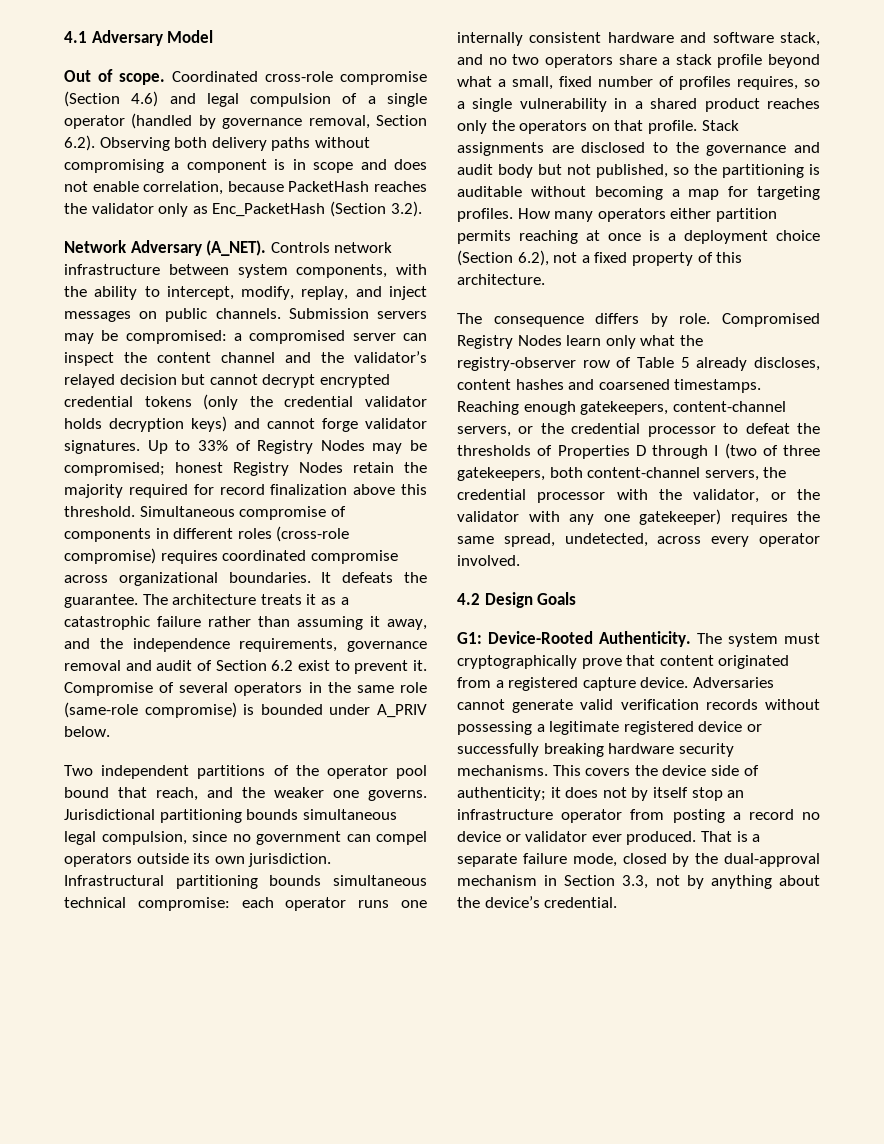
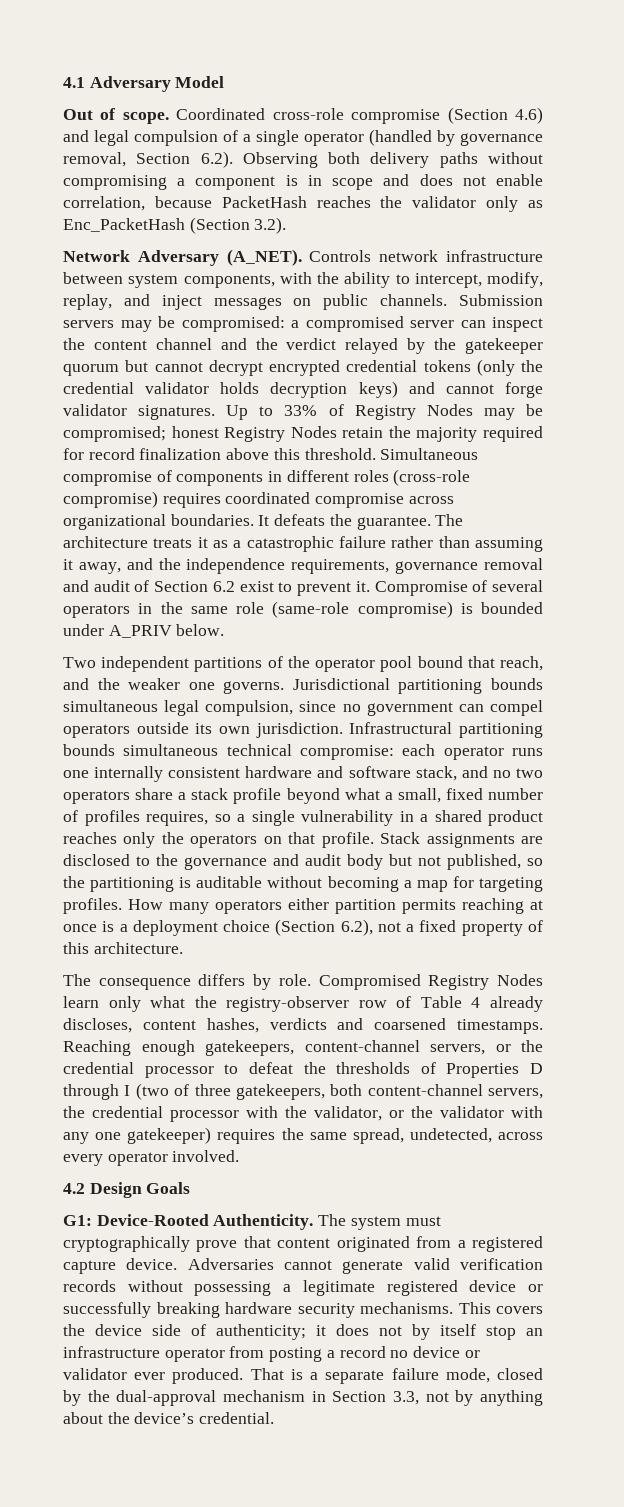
- Submission servers may be compromised: a compromised server can inspect the content channel and the validator’s relayed decision but cannot decrypt encrypted credential tokens (only the credential validator holds decryption keys) and cannot forge validator signatures.
+ Submission servers may be compromised: a compromised server can inspect the content channel and the verdict relayed by the gatekeeper quorum but cannot decrypt encrypted credential tokens (only the credential validator holds decryption keys) and cannot forge validator signatures.
- Compromised Registry Nodes learn only what the registry-observer row of Table 5 already discloses, content hashes and coarsened timestamps.
+ Compromised Registry Nodes learn only what the registry-observer row of Table 4 already discloses, content hashes, verdicts and coarsened timestamps.

